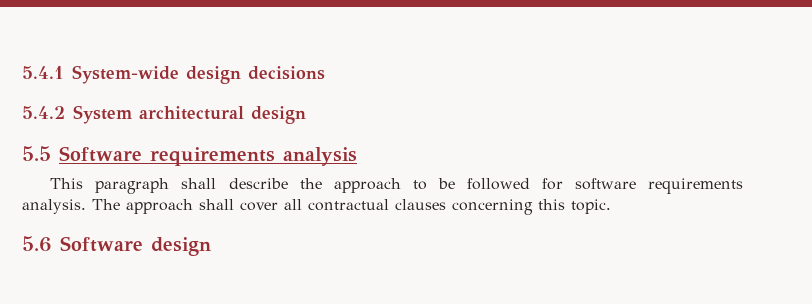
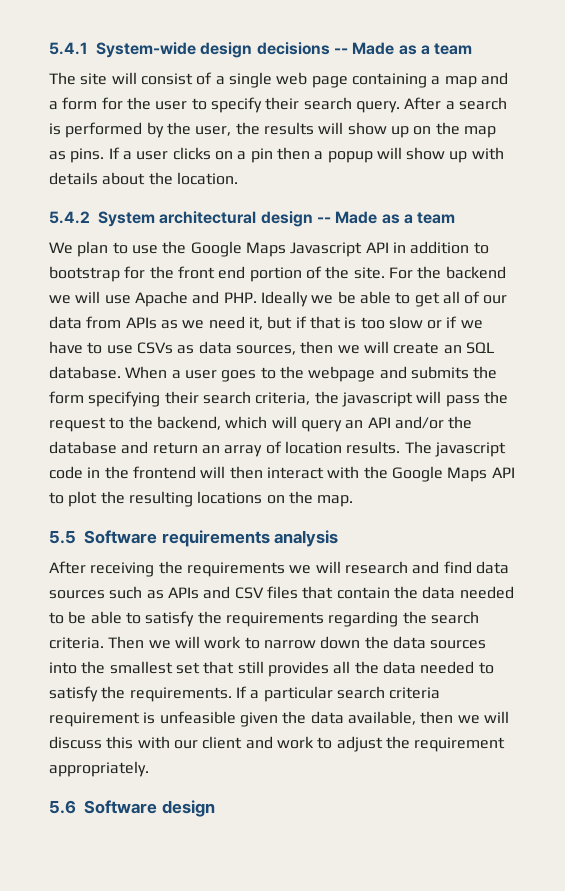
- 5.4.1 System-wide design decisions
- 5.4.2 System architectural design
+ 5.4.1 System-wide design decisions -- Made as a team
+ The site will consist of a single web page containing a map and a form for the user to specify their search query. After a search is performed by the user, the results will show up on the map as pins. If a user clicks on a pin then a popup will show up with details about the location.
+ 5.4.2 System architectural design -- Made as a team
+ We plan to use the Google Maps Javascript API in addition to bootstrap for the front end portion of the site. For the backend we will use Apache and PHP. Ideally we be able to get all of our data from APIs as we need it, but if that is too slow or if we have to use CSVs as data sources, then we will create an SQL database. When a user goes to the webpage and submits the form specifying their search criteria, the javascript will pass the request to the backend, which will query an API and/or the database and return an array of location results. The javascript code in the frontend will then interact with the Google Maps API to plot the resulting locations on the map.
  5.5 Software requirements analysis
- This paragraph shall describe the approach to be followed for software requirements analysis. The approach shall cover all contractual clauses concerning this topic.
+ After receiving the requirements we will research and find data sources such as APIs and CSV files that contain the data needed to be able to satisfy the requirements regarding the search criteria. Then we will work to narrow down the data sources into the smallest set that still provides all the data needed to satisfy the requirements. If a particular search criteria requirement is unfeasible given the data available, then we will discuss this with our client and work to adjust the requirement appropriately.

